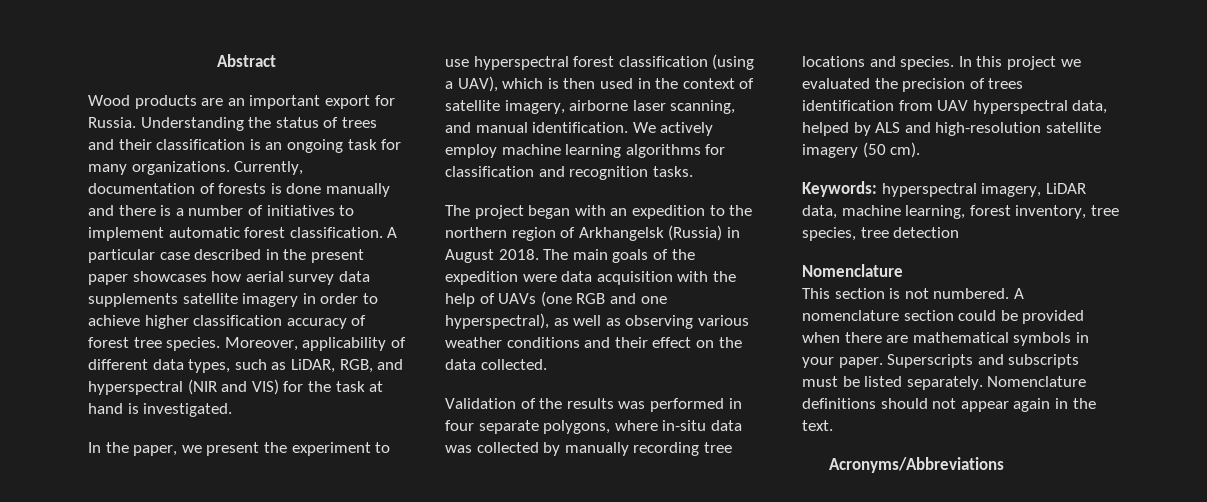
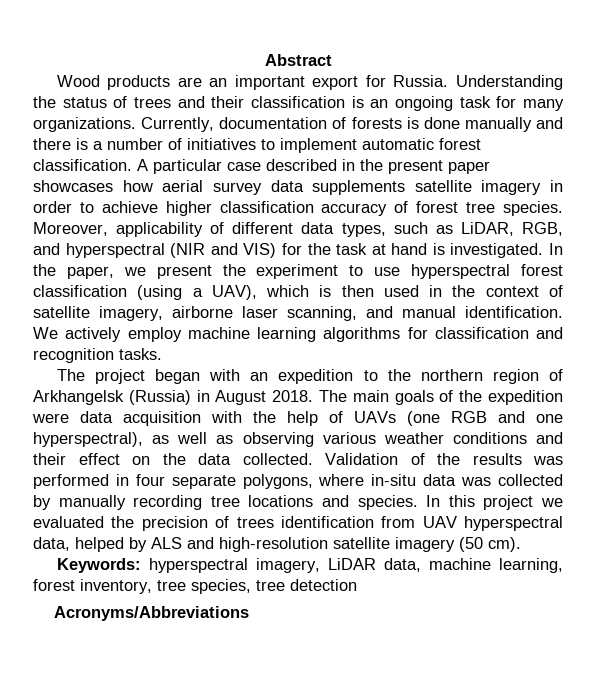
- Moreover, applicability of different data types, such as LiDAR, RGB, and hyperspectral (NIR and VIS) for the task at hand is investigated.
- In the paper, we present the experiment to use hyperspectral forest classification (using a UAV), which is then used in the context of satellite imagery, airborne laser scanning, and manual identification.
+ Moreover, applicability of different data types, such as LiDAR, RGB, and hyperspectral (NIR and VIS) for the task at hand is investigated. In the paper, we present the experiment to use hyperspectral forest classification (using a UAV), which is then used in the context of satellite imagery, airborne laser scanning, and manual identification.
- The main goals of the expedition were data acquisition with the help of UAVs (one RGB and one hyperspectral), as well as observing various weather conditions and their effect on the data collected.
- Validation of the results was performed in four separate polygons, where in-situ data was collected by manually recording tree locations and species.
+ The main goals of the expedition were data acquisition with the help of UAVs (one RGB and one hyperspectral), as well as observing various weather conditions and their effect on the data collected. Validation of the results was performed in four separate polygons, where in-situ data was collected by manually recording tree locations and species.
  Keywords: hyperspectral imagery, LiDAR data, machine learning, forest inventory, tree species, tree detection
- Nomenclature
- This section is not numbered. A nomenclature section could be provided when there are mathematical symbols in your paper. Superscripts and subscripts must be listed separately. Nomenclature definitions should not appear again in the text.

